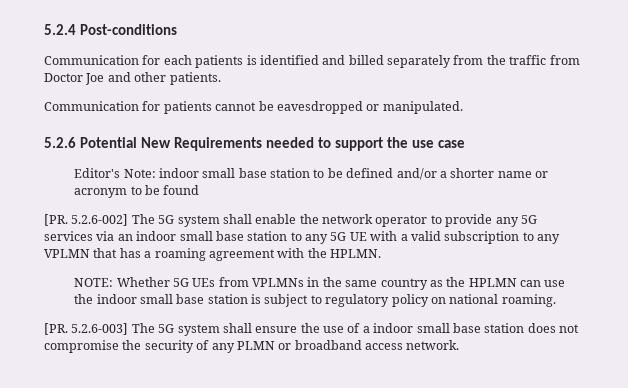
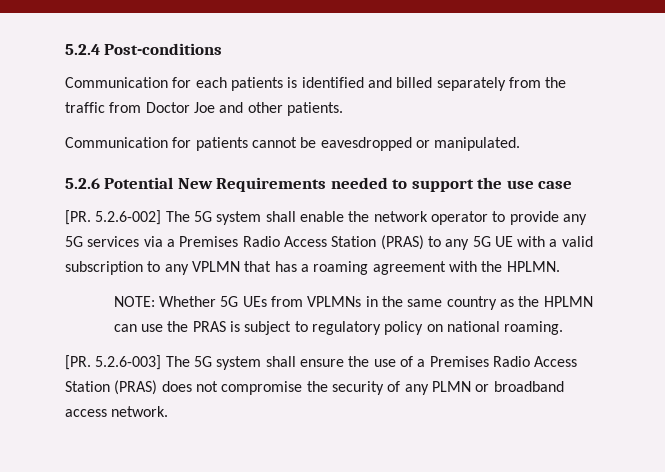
- Editor's Note: indoor small base station to be defined and/or a shorter name or acronym to be found
- [PR. 5.2.6-002] The 5G system shall enable the network operator to provide any 5G services via an indoor small base station to any 5G UE with a valid subscription to any VPLMN that has a roaming agreement with the HPLMN.
+ [PR. 5.2.6-002] The 5G system shall enable the network operator to provide any 5G services via a Premises Radio Access Station (PRAS) to any 5G UE with a valid subscription to any VPLMN that has a roaming agreement with the HPLMN.
- NOTE: Whether 5G UEs from VPLMNs in the same country as the HPLMN can use the indoor small base station is subject to regulatory policy on national roaming.
+ NOTE: Whether 5G UEs from VPLMNs in the same country as the HPLMN can use the PRAS is subject to regulatory policy on national roaming.
- [PR. 5.2.6-003] The 5G system shall ensure the use of a indoor small base station does not compromise the security of any PLMN or broadband access network.
+ [PR. 5.2.6-003] The 5G system shall ensure the use of a Premises Radio Access Station (PRAS) does not compromise the security of any PLMN or broadband access network.

